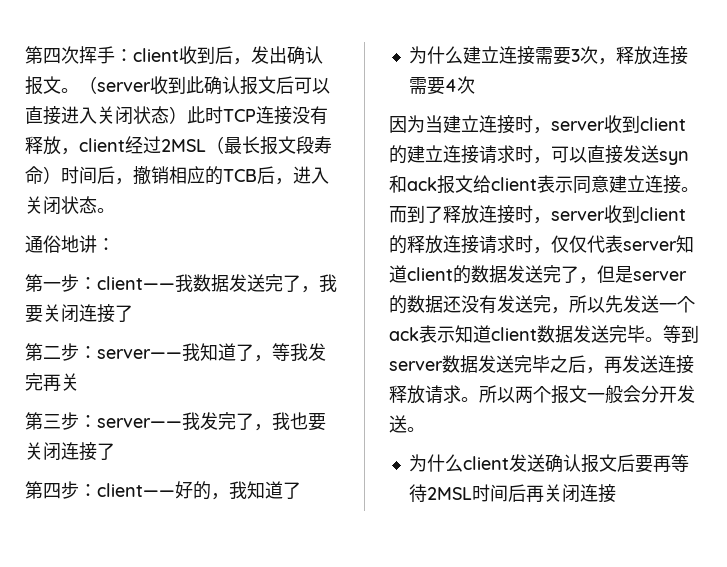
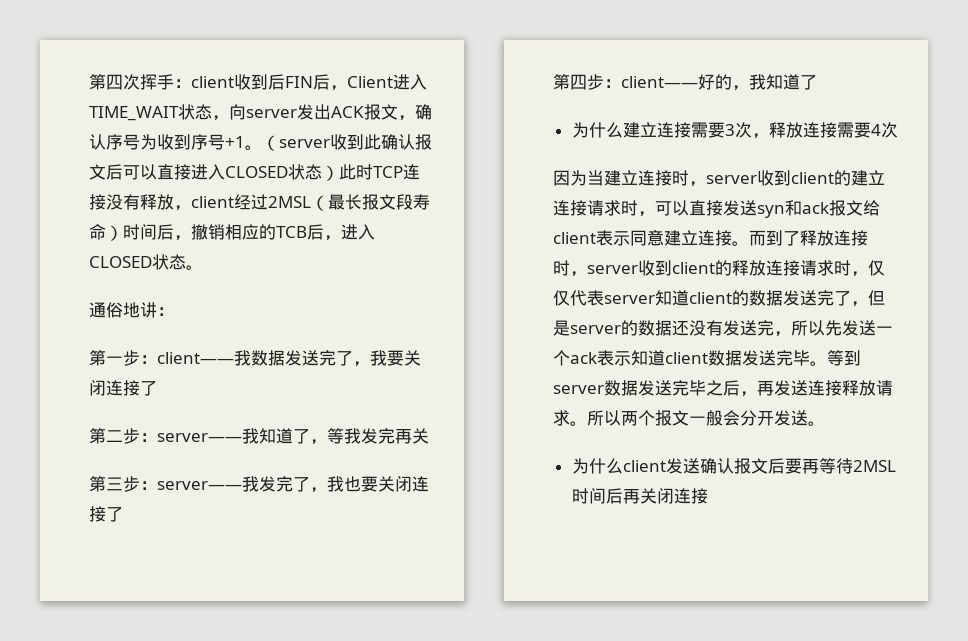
- 第四次挥手：client收到后，发出确认报文。
+ 第四次挥手：client收到后FIN后，Client进入TIME_WAIT状态，向server发出ACK报文，确认序号为收到序号+1。
- （server收到此确认报文后可以直接进入关闭状态）此时TCP连接没有释放，client经过2MSL（最长报文段寿命）时间后，撤销相应的TCB后，进入关闭状态。
+ （server收到此确认报文后可以直接进入CLOSED状态）此时TCP连接没有释放，client经过2MSL（最长报文段寿命）时间后，撤销相应的TCB后，进入CLOSED状态。

